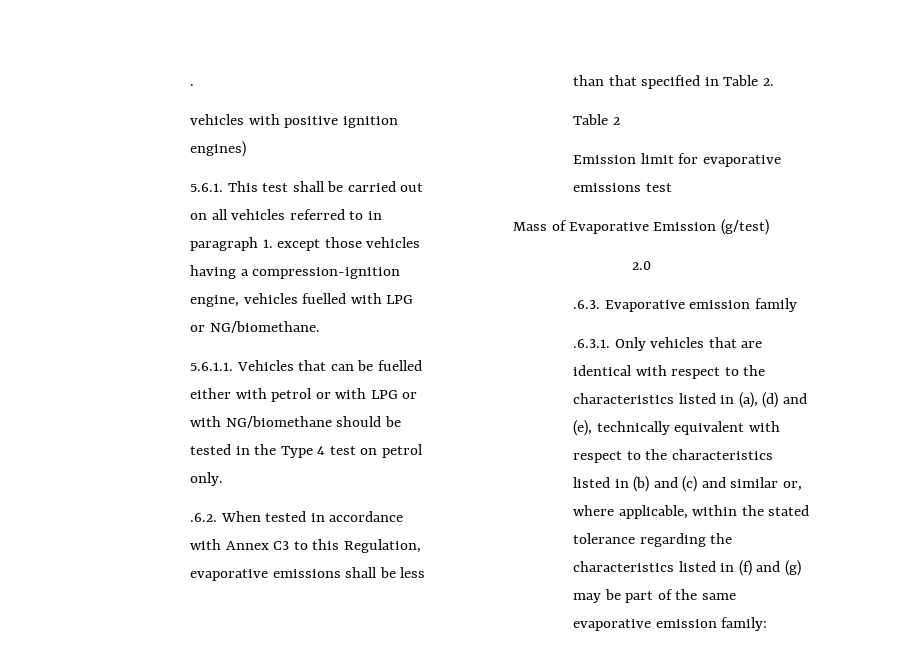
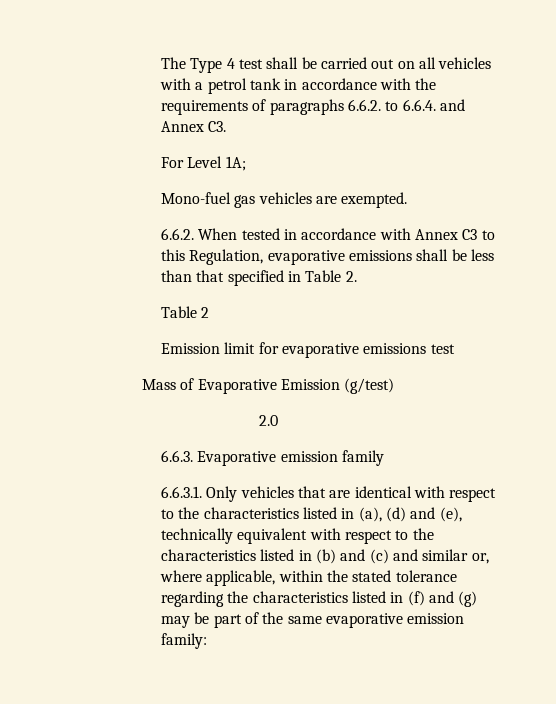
- .
- vehicles with positive ignition engines)
- 5.6.1. This test shall be carried out on all vehicles referred to in paragraph 1. except those vehicles having a compression-ignition engine, vehicles fuelled with LPG or NG/biomethane.
- 5.6.1.1. Vehicles that can be fuelled either with petrol or with LPG or with NG/biomethane should be tested in the Type 4 test on petrol only.
- .6.2. When tested in accordance with Annex C3 to this Regulation, evaporative emissions shall be less than that specified in Table 2.
+ The Type 4 test shall be carried out on all vehicles with a petrol tank in accordance with the requirements of paragraphs 6.6.2. to 6.6.4. and Annex C3.
+ For Level 1A;
+ Mono-fuel gas vehicles are exempted.
+ 6.6.2. When tested in accordance with Annex C3 to this Regulation, evaporative emissions shall be less than that specified in Table 2.
- .6.3. Evaporative emission family
+ 6.6.3. Evaporative emission family
- .6.3.1. Only vehicles that are identical with respect to the characteristics listed in (a), (d) and (e), technically equivalent with respect to the characteristics listed in (b) and (c) and similar or, where applicable, within the stated tolerance regarding the characteristics listed in (f) and (g) may be part of the same evaporative emission family:
+ 6.6.3.1. Only vehicles that are identical with respect to the characteristics listed in (a), (d) and (e), technically equivalent with respect to the characteristics listed in (b) and (c) and similar or, where applicable, within the stated tolerance regarding the characteristics listed in (f) and (g) may be part of the same evaporative emission family:

